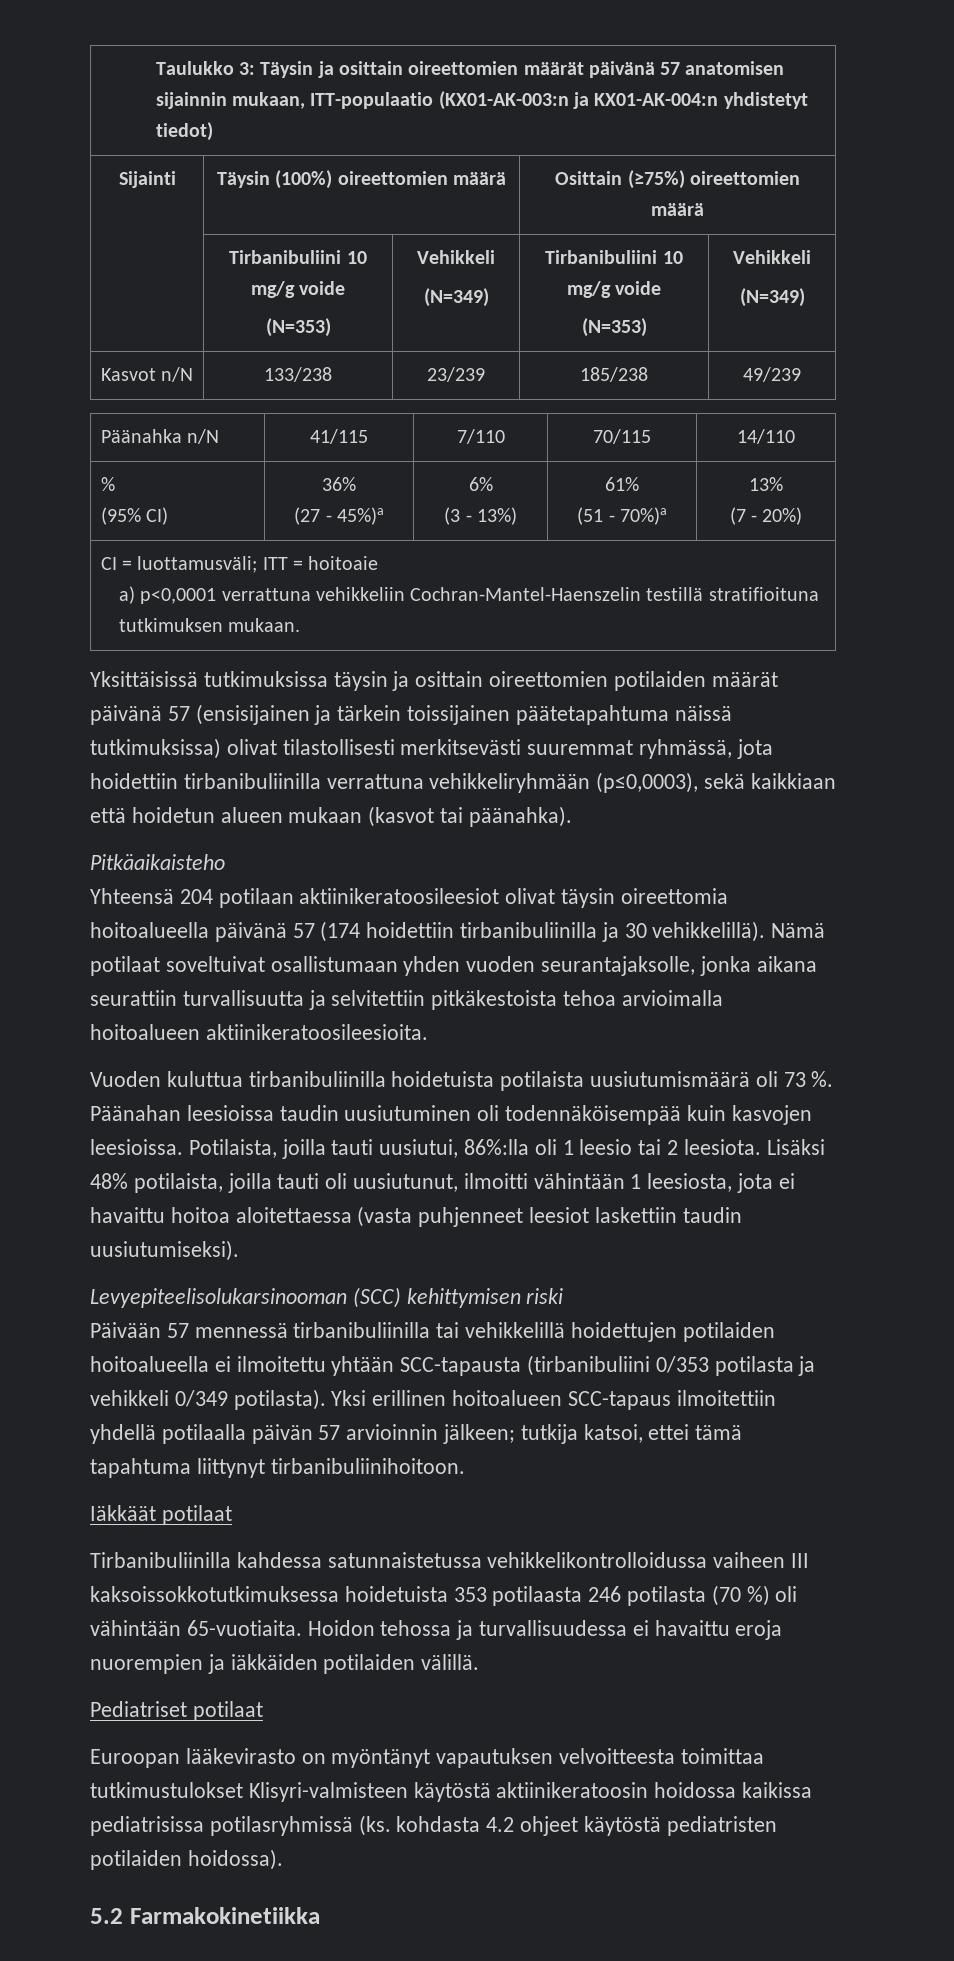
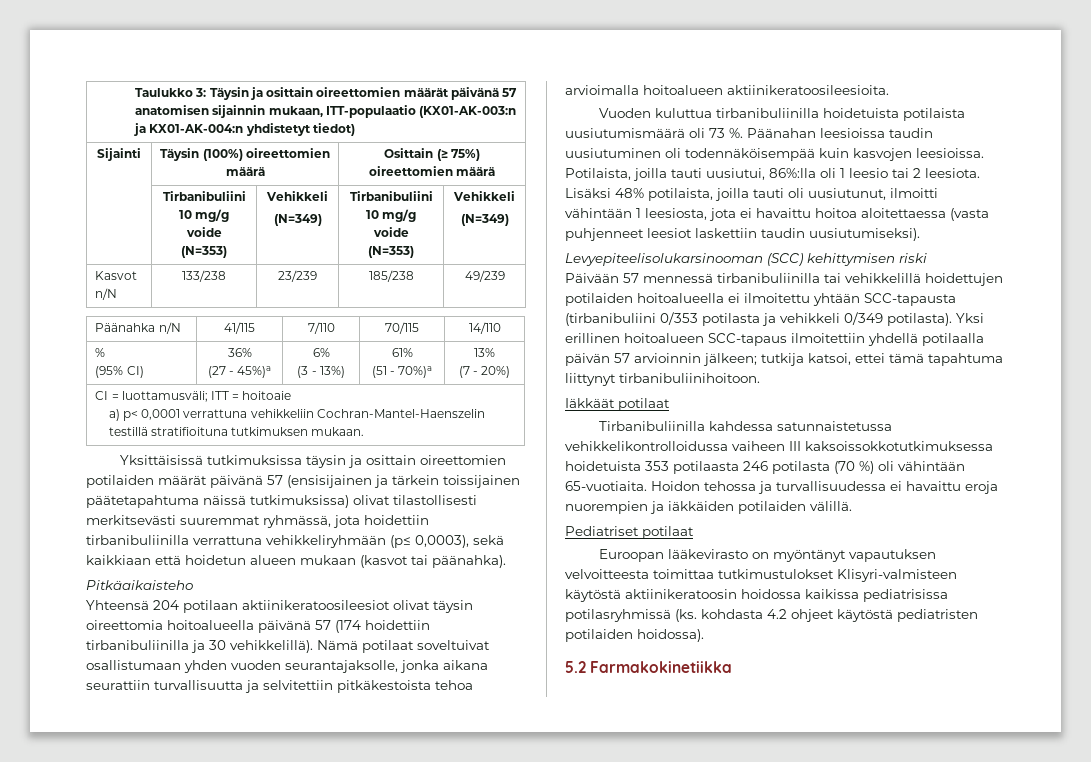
- Sijainti | Täysin (100%) oireettomien määrä | Osittain (≥75%) oireettomien määrä
+ Sijainti | Täysin (100%) oireettomien määrä | Osittain (≥ 75%) oireettomien määrä
  CI = luottamusväli; ITT = hoitoaie
- a) p<0,0001 verrattuna vehikkeliin Cochran-Mantel-Haenszelin testillä stratifioituna tutkimuksen mukaan.
+ a) p< 0,0001 verrattuna vehikkeliin Cochran-Mantel-Haenszelin testillä stratifioituna tutkimuksen mukaan.
- Yksittäisissä tutkimuksissa täysin ja osittain oireettomien potilaiden määrät päivänä 57 (ensisijainen ja tärkein toissijainen päätetapahtuma näissä tutkimuksissa) olivat tilastollisesti merkitsevästi suuremmat ryhmässä, jota hoidettiin tirbanibuliinilla verrattuna vehikkeliryhmään (p≤0,0003), sekä kaikkiaan että hoidetun alueen mukaan (kasvot tai päänahka).
+ Yksittäisissä tutkimuksissa täysin ja osittain oireettomien potilaiden määrät päivänä 57 (ensisijainen ja tärkein toissijainen päätetapahtuma näissä tutkimuksissa) olivat tilastollisesti merkitsevästi suuremmat ryhmässä, jota hoidettiin tirbanibuliinilla verrattuna vehikkeliryhmään (p≤ 0,0003), sekä kaikkiaan että hoidetun alueen mukaan (kasvot tai päänahka).

